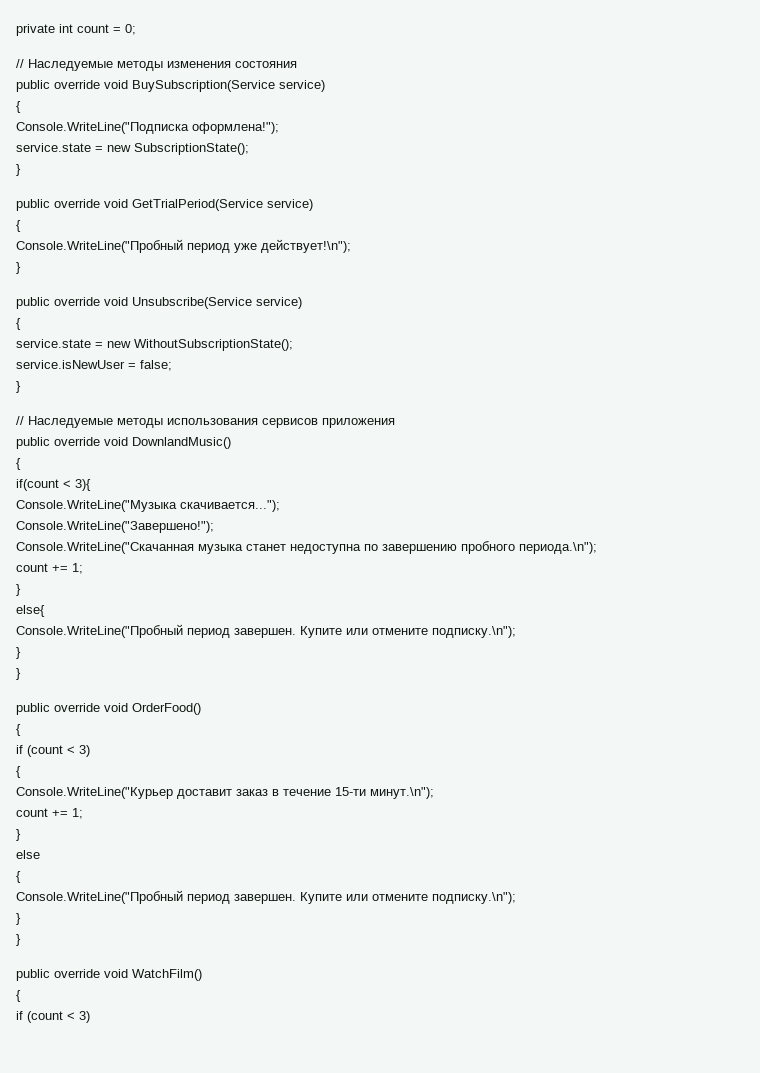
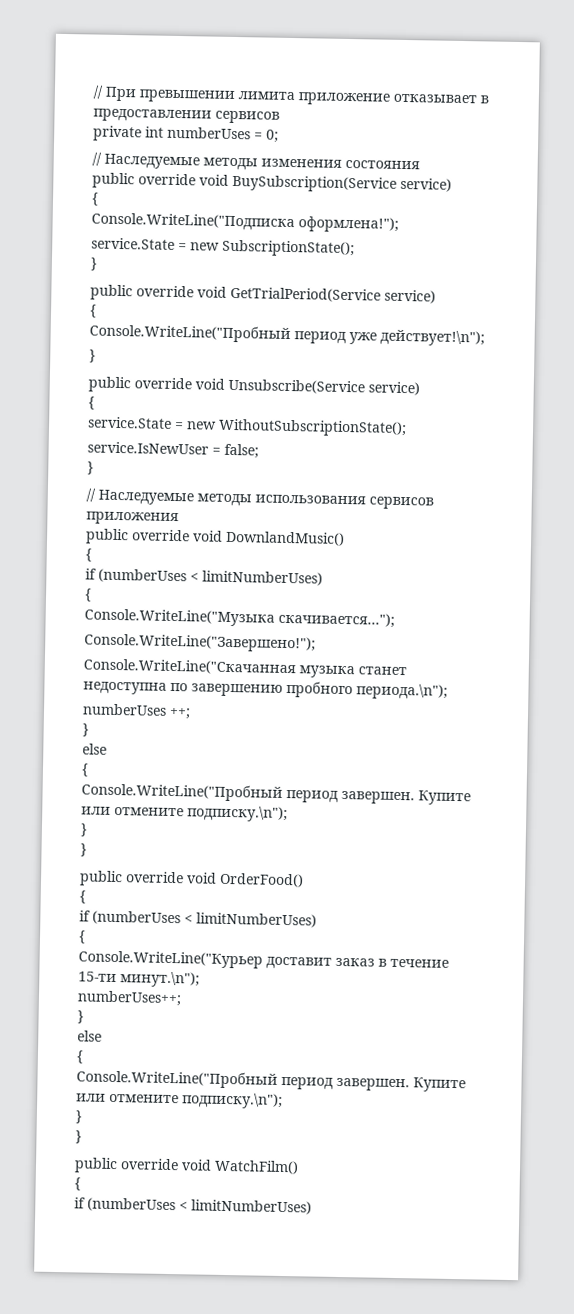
+ // При превышении лимита приложение отказывает в предоставлении сервисов
- private int count = 0;
+ private int numberUses = 0;
- service.state = new SubscriptionState();
+ service.State = new SubscriptionState();
- service.state = new WithoutSubscriptionState();
+ service.State = new WithoutSubscriptionState();
- service.isNewUser = false;
+ service.IsNewUser = false;
  public override void DownlandMusic()
  {
- if(count < 3){
+ if (numberUses < limitNumberUses)
+ {
  Console.WriteLine("Скачанная музыка станет недоступна по завершению пробного периода.\n");
- count += 1;
+ numberUses ++;
  }
- else{
+ else
+ {
  public override void OrderFood()
  {
- if (count < 3)
+ if (numberUses < limitNumberUses)
  Console.WriteLine("Курьер доставит заказ в течение 15-ти минут.\n");
- count += 1;
+ numberUses++;
  public override void WatchFilm()
  {
- if (count < 3)
+ if (numberUses < limitNumberUses)

